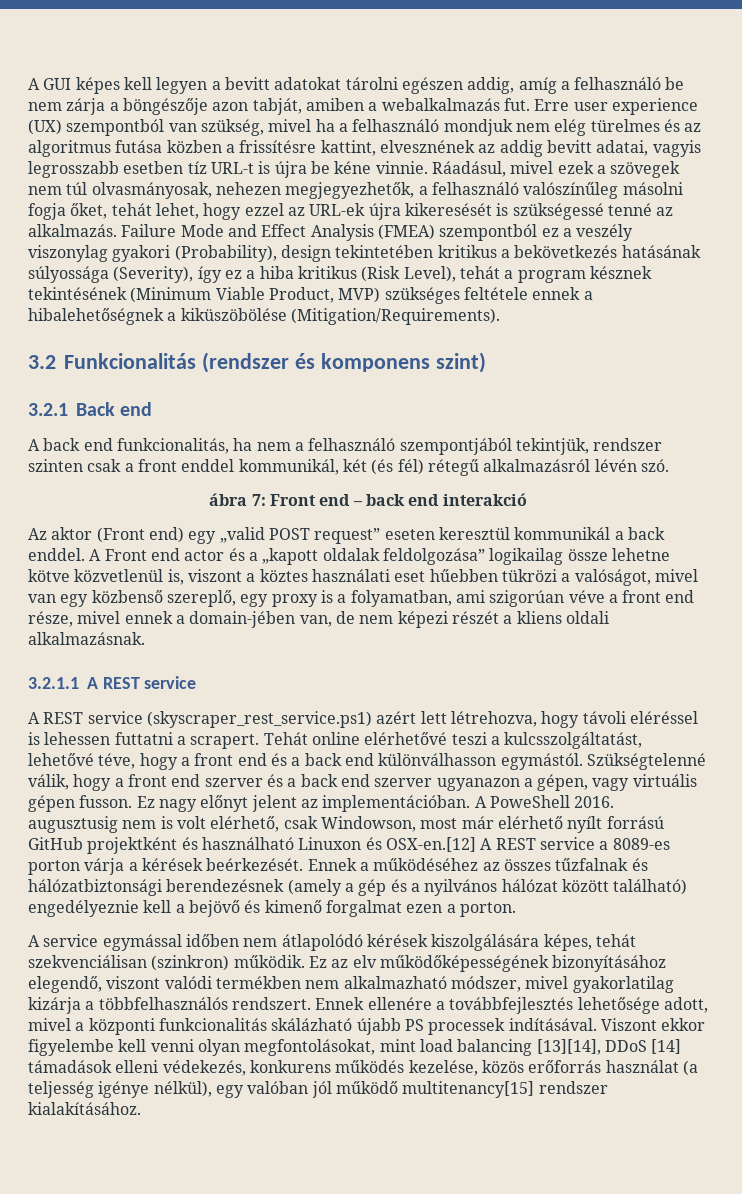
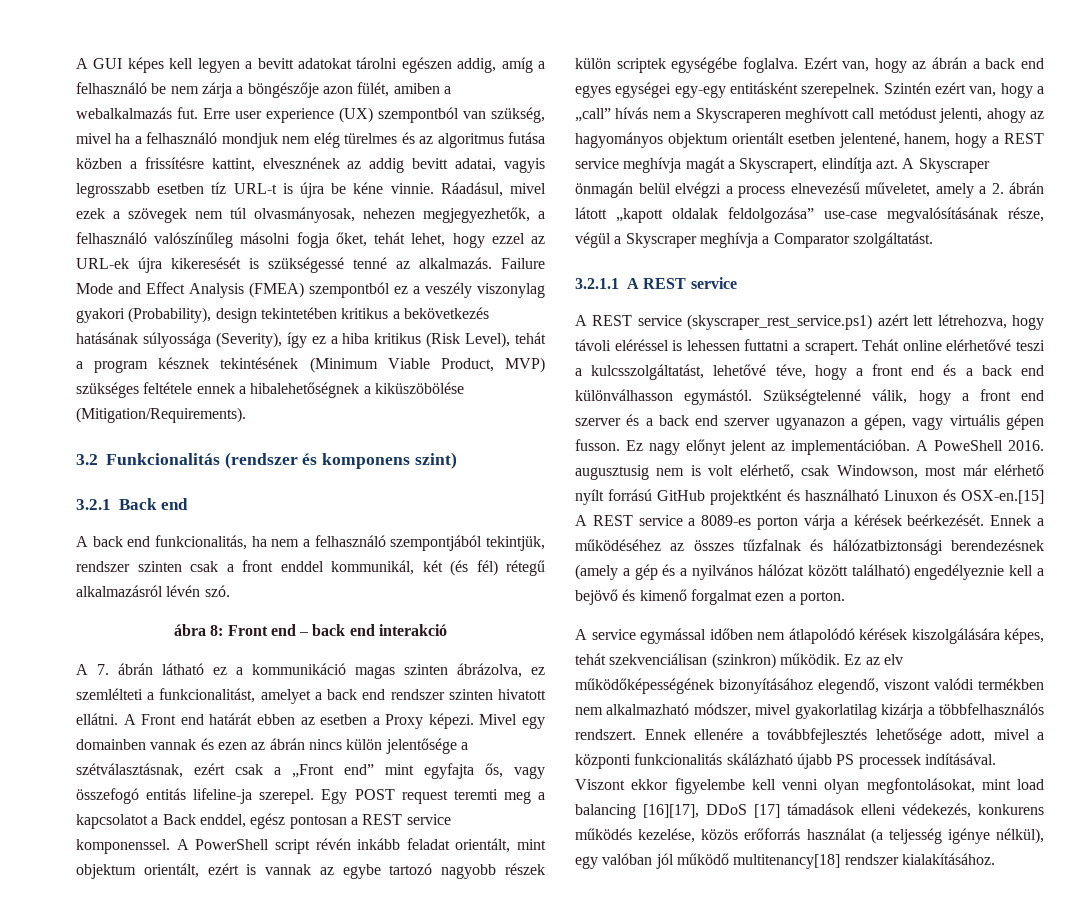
- A GUI képes kell legyen a bevitt adatokat tárolni egészen addig, amíg a felhasználó be nem zárja a böngészője azon tabját, amiben a webalkalmazás fut.
+ A GUI képes kell legyen a bevitt adatokat tárolni egészen addig, amíg a felhasználó be nem zárja a böngészője azon fülét, amiben a webalkalmazás fut.
- ábra 7: Front end – back end interakció
+ ábra 8: Front end – back end interakció
- Az aktor (Front end) egy „valid POST request” eseten keresztül kommunikál a back enddel. A Front end actor és a „kapott oldalak feldolgozása” logikailag össze lehetne kötve közvetlenül is, viszont a köztes használati eset hűebben tükrözi a valóságot, mivel van egy közbenső szereplő, egy proxy is a folyamatban, ami szigorúan véve a front end része, mivel ennek a domain-jében van, de nem képezi részét a kliens oldali alkalmazásnak.
+ A 7. ábrán látható ez a kommunikáció magas szinten ábrázolva, ez szemlélteti a funkcionalitást, amelyet a back end rendszer szinten hivatott ellátni. A Front end határát ebben az esetben a Proxy képezi. Mivel egy domainben vannak és ezen az ábrán nincs külön jelentősége a szétválasztásnak, ezért csak a „Front end” mint egyfajta ős, vagy összefogó entitás lifeline-ja szerepel. Egy POST request teremti meg a kapcsolatot a Back enddel, egész pontosan a REST service komponenssel. A PowerShell script révén inkább feladat orientált, mint objektum orientált, ezért is vannak az egybe tartozó nagyobb részek külön scriptek egységébe foglalva. Ezért van, hogy az ábrán a back end egyes egységei egy-egy entitásként szerepelnek. Szintén ezért van, hogy a „call” hívás nem a Skyscraperen meghívott call metódust jelenti, ahogy az hagyományos objektum orientált esetben jelentené, hanem, hogy a REST service meghívja magát a Skyscrapert, elindítja azt. A Skyscraper önmagán belül elvégzi a process elnevezésű műveletet, amely a 2. ábrán látott „kapott oldalak feldolgozása” use-case megvalósításának része, végül a Skyscraper meghívja a Comparator szolgáltatást.
- A PoweShell 2016. augusztusig nem is volt elérhető, csak Windowson, most már elérhető nyílt forrású GitHub projektként és használható Linuxon és OSX-en.[12] A REST service a 8089-es porton várja a kérések beérkezését.
+ A PoweShell 2016. augusztusig nem is volt elérhető, csak Windowson, most már elérhető nyílt forrású GitHub projektként és használható Linuxon és OSX-en.[15] A REST service a 8089-es porton várja a kérések beérkezését.
- Viszont ekkor figyelembe kell venni olyan megfontolásokat, mint load balancing [13][14], DDoS [14] támadások elleni védekezés, konkurens működés kezelése, közös erőforrás használat (a teljesség igénye nélkül), egy valóban jól működő multitenancy[15] rendszer kialakításához.
+ Viszont ekkor figyelembe kell venni olyan megfontolásokat, mint load balancing [16][17], DDoS [17] támadások elleni védekezés, konkurens működés kezelése, közös erőforrás használat (a teljesség igénye nélkül), egy valóban jól működő multitenancy[18] rendszer kialakításához.

